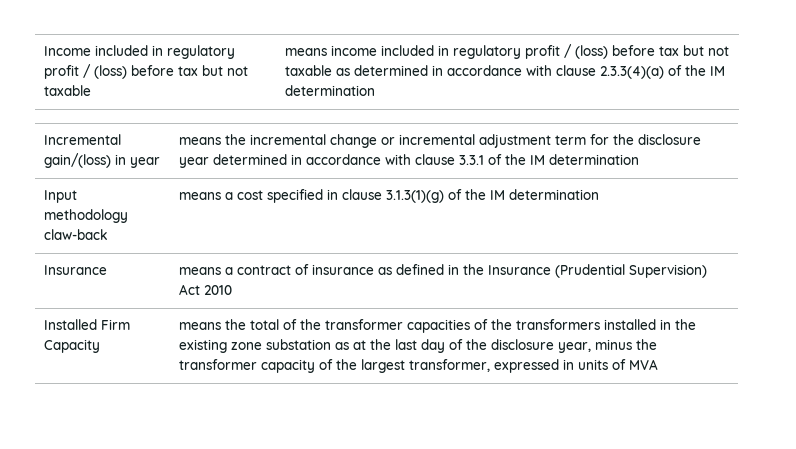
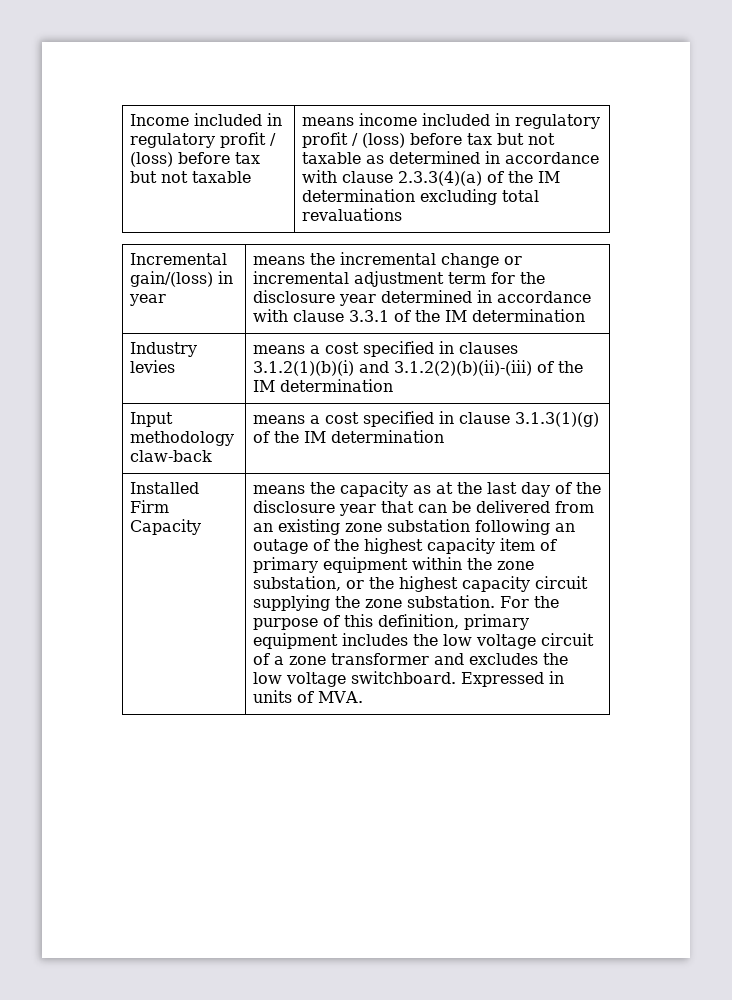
- Income included in regulatory profit / (loss) before tax but not taxable | means income included in regulatory profit / (loss) before tax but not taxable as determined in accordance with clause 2.3.3(4)(a) of the IM determination
+ Income included in regulatory profit / (loss) before tax but not taxable | means income included in regulatory profit / (loss) before tax but not taxable as determined in accordance with clause 2.3.3(4)(a) of the IM determination excluding total revaluations
+ Industry levies | means a cost specified in clauses 3.1.2(1)(b)(i) and 3.1.2(2)(b)(ii)-(iii) of the IM determination
- Insurance | means a contract of insurance as defined in the Insurance (Prudential Supervision) Act 2010
- means the total of the transformer capacities of the transformers installed in the existing zone substation as at the last day of the disclosure year, minus the transformer capacity of the largest transformer, expressed in units of MVA
+ means the capacity as at the last day of the disclosure year that can be delivered from an existing zone substation following an outage of the highest capacity item of primary equipment within the zone substation, or the highest capacity circuit supplying the zone substation. For the purpose of this definition, primary equipment includes the low voltage circuit of a zone transformer and excludes the low voltage switchboard. Expressed in units of MVA.

